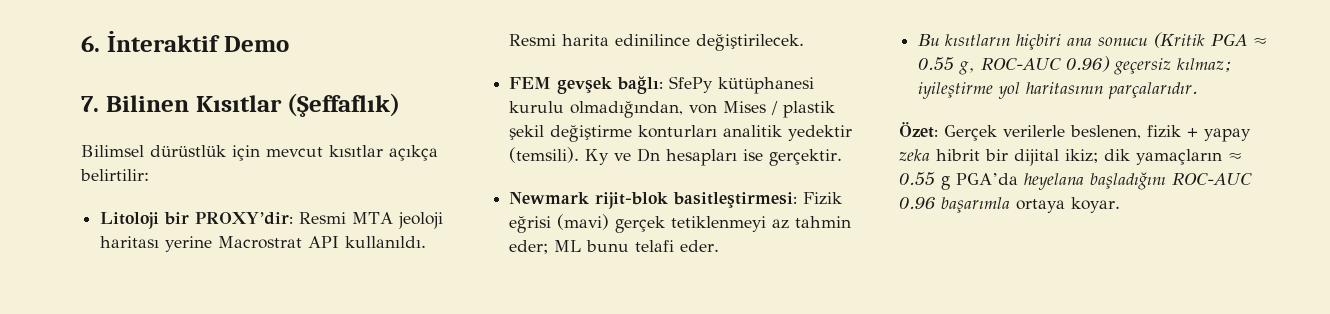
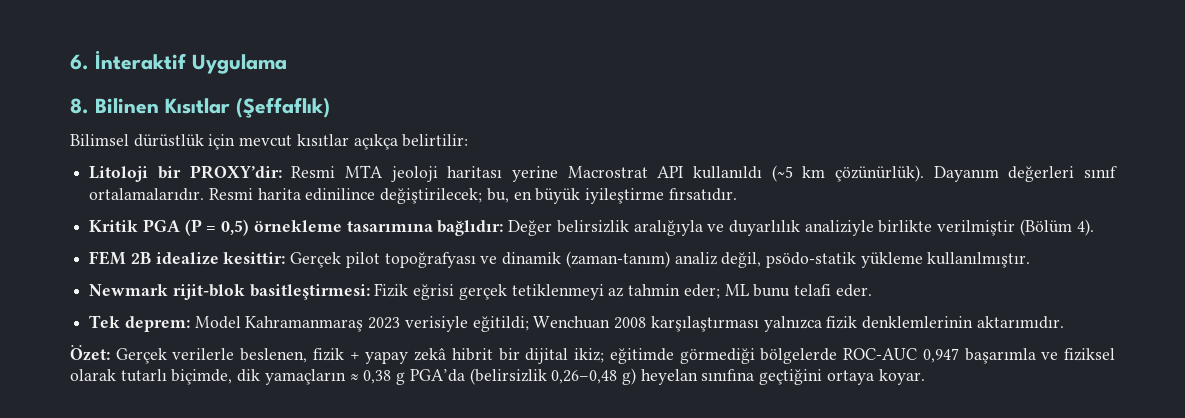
- 6. İnteraktif Demo
- 7. Bilinen Kısıtlar (Şeffaflık)
+ 6. İnteraktif Uygulama
+ 8. Bilinen Kısıtlar (Şeffaflık)
- Litoloji bir PROXY’dir: Resmi MTA jeoloji haritası yerine Macrostrat API kullanıldı. Resmi harita edinilince değiştirilecek.
- FEM gevşek bağlı: SfePy kütüphanesi kurulu olmadığından, von Mises / plastik şekil değiştirme konturları analitik yedektir (temsili). Ky ve Dn hesapları ise gerçektir.
+ Litoloji bir PROXY’dir: Resmi MTA jeoloji haritası yerine Macrostrat API kullanıldı (~5 km çözünürlük). Dayanım değerleri sınıf ortalamalarıdır. Resmi harita edinilince değiştirilecek; bu, en büyük iyileştirme fırsatıdır.
+ Kritik PGA (P = 0,5) örnekleme tasarımına bağlıdır: Değer belirsizlik aralığıyla ve duyarlılık analiziyle birlikte verilmiştir (Bölüm 4).
+ FEM 2B idealize kesittir: Gerçek pilot topoğrafyası ve dinamik (zaman-tanım) analiz değil, psödo-statik yükleme kullanılmıştır.
- Newmark rijit-blok basitleştirmesi: Fizik eğrisi (mavi) gerçek tetiklenmeyi az tahmin eder; ML bunu telafi eder.
+ Newmark rijit-blok basitleştirmesi: Fizik eğrisi gerçek tetiklenmeyi az tahmin eder; ML bunu telafi eder.
- Bu kısıtların hiçbiri ana sonucu (Kritik PGA ≈ 0.55 g, ROC-AUC 0.96) geçersiz kılmaz; iyileştirme yol haritasının parçalarıdır.
+ Tek deprem: Model Kahramanmaraş 2023 verisiyle eğitildi; Wenchuan 2008 karşılaştırması yalnızca fizik denklemlerinin aktarımıdır.
- Özet: Gerçek verilerle beslenen, fizik + yapay zeka hibrit bir dijital ikiz; dik yamaçların ≈ 0.55 g PGA’da heyelana başladığını ROC-AUC 0.96 başarımla ortaya koyar.
+ Özet: Gerçek verilerle beslenen, fizik + yapay zekâ hibrit bir dijital ikiz; eğitimde görmediği bölgelerde ROC-AUC 0,947 başarımla ve fiziksel olarak tutarlı biçimde, dik yamaçların ≈ 0,38 g PGA’da (belirsizlik 0,26–0,48 g) heyelan sınıfına geçtiğini ortaya koyar.

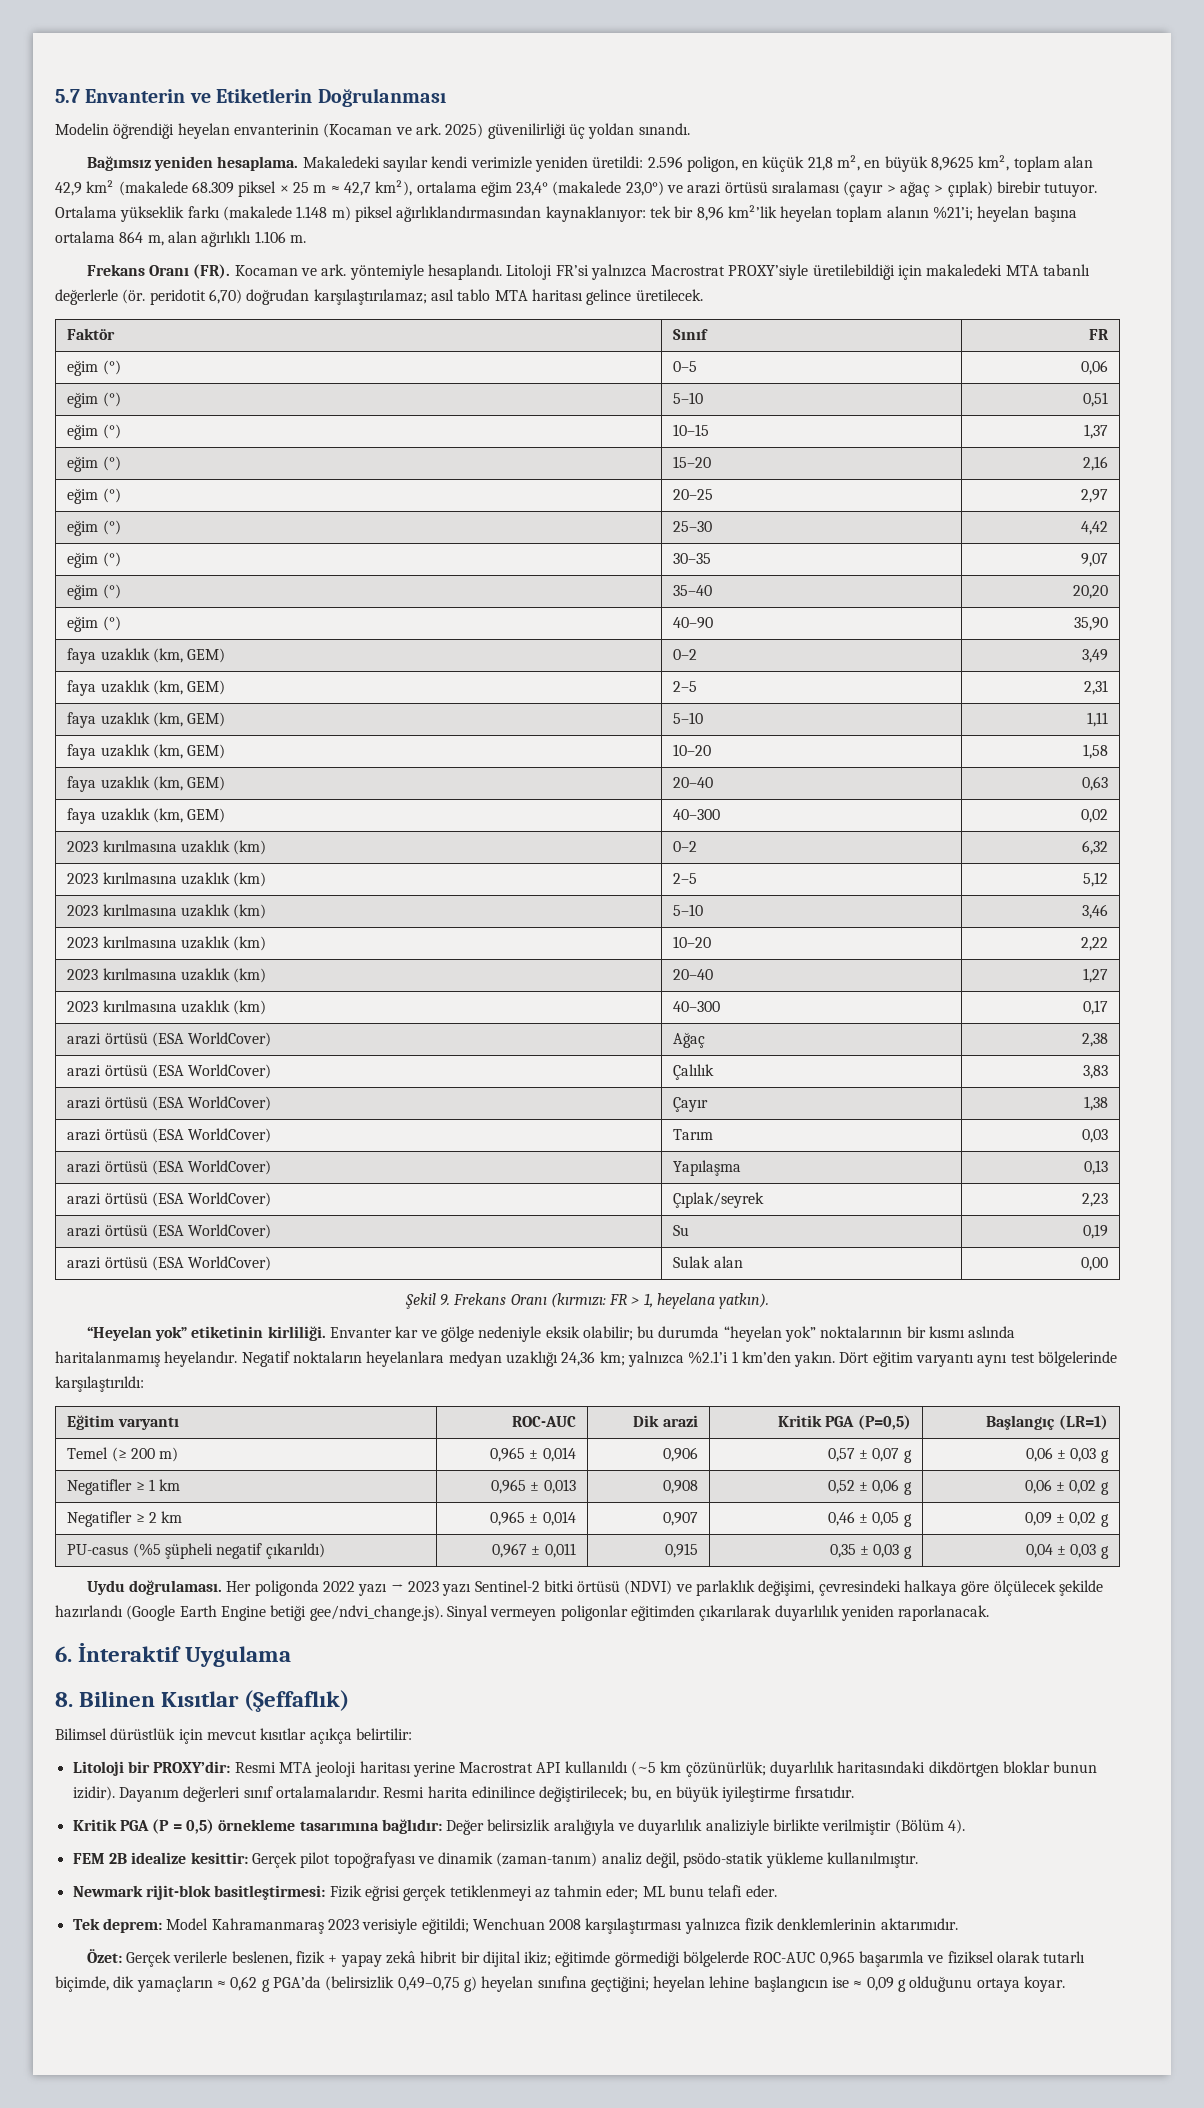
+ 5.7 Envanterin ve Etiketlerin Doğrulanması
+ Modelin öğrendiği heyelan envanterinin (Kocaman ve ark. 2025) güvenilirliği üç yoldan sınandı.
+ Bağımsız yeniden hesaplama. Makaledeki sayılar kendi verimizle yeniden üretildi: 2.596 poligon, en küçük 21,8 m², en büyük 8,9625 km², toplam alan 42,9 km² (makalede 68.309 piksel × 25 m ≈ 42,7 km²), ortalama eğim 23,4° (makalede 23,0°) ve arazi örtüsü sıralaması (çayır > ağaç > çıplak) birebir tutuyor. Ortalama yükseklik farkı (makalede 1.148 m) piksel ağırlıklandırmasından kaynaklanıyor: tek bir 8,96 km²’lik heyelan toplam alanın %21’i; heyelan başına ortalama 864 m, alan ağırlıklı 1.106 m.
+ Frekans Oranı (FR). Kocaman ve ark. yöntemiyle hesaplandı. Litoloji FR’si yalnızca Macrostrat PROXY’siyle üretilebildiği için makaledeki MTA tabanlı değerlerle (ör. peridotit 6,70) doğrudan karşılaştırılamaz; asıl tablo MTA haritası gelince üretilecek.
+ Faktör | Sınıf | FR
+ eğim (°) | 0–5 | 0,06
+ eğim (°) | 5–10 | 0,51
+ eğim (°) | 10–15 | 1,37
+ eğim (°) | 15–20 | 2,16
+ eğim (°) | 20–25 | 2,97
+ eğim (°) | 25–30 | 4,42
+ eğim (°) | 30–35 | 9,07
+ eğim (°) | 35–40 | 20,20
+ eğim (°) | 40–90 | 35,90
+ faya uzaklık (km, GEM) | 0–2 | 3,49
+ faya uzaklık (km, GEM) | 2–5 | 2,31
+ faya uzaklık (km, GEM) | 5–10 | 1,11
+ faya uzaklık (km, GEM) | 10–20 | 1,58
+ faya uzaklık (km, GEM) | 20–40 | 0,63
+ faya uzaklık (km, GEM) | 40–300 | 0,02
+ 2023 kırılmasına uzaklık (km) | 0–2 | 6,32
+ 2023 kırılmasına uzaklık (km) | 2–5 | 5,12
+ 2023 kırılmasına uzaklık (km) | 5–10 | 3,46
+ 2023 kırılmasına uzaklık (km) | 10–20 | 2,22
+ 2023 kırılmasına uzaklık (km) | 20–40 | 1,27
+ 2023 kırılmasına uzaklık (km) | 40–300 | 0,17
+ arazi örtüsü (ESA WorldCover) | Ağaç | 2,38
+ arazi örtüsü (ESA WorldCover) | Çalılık | 3,83
+ arazi örtüsü (ESA WorldCover) | Çayır | 1,38
+ arazi örtüsü (ESA WorldCover) | Tarım | 0,03
+ arazi örtüsü (ESA WorldCover) | Yapılaşma | 0,13
+ arazi örtüsü (ESA WorldCover) | Çıplak/seyrek | 2,23
+ arazi örtüsü (ESA WorldCover) | Su | 0,19
+ arazi örtüsü (ESA WorldCover) | Sulak alan | 0,00
+ Şekil 9. Frekans Oranı (kırmızı: FR > 1, heyelana yatkın).
+ “Heyelan yok” etiketinin kirliliği. Envanter kar ve gölge nedeniyle eksik olabilir; bu durumda “heyelan yok” noktalarının bir kısmı aslında haritalanmamış heyelandır. Negatif noktaların heyelanlara medyan uzaklığı 24,36 km; yalnızca %2.1’i 1 km’den yakın. Dört eğitim varyantı aynı test bölgelerinde karşılaştırıldı:
+ Eğitim varyantı | ROC-AUC | Dik arazi | Kritik PGA (P=0,5) | Başlangıç (LR=1)
+ Temel (≥ 200 m) | 0,965 ± 0,014 | 0,906 | 0,57 ± 0,07 g | 0,06 ± 0,03 g
+ Negatifler ≥ 1 km | 0,965 ± 0,013 | 0,908 | 0,52 ± 0,06 g | 0,06 ± 0,02 g
+ Negatifler ≥ 2 km | 0,965 ± 0,014 | 0,907 | 0,46 ± 0,05 g | 0,09 ± 0,02 g
+ PU-casus (%5 şüpheli negatif çıkarıldı) | 0,967 ± 0,011 | 0,915 | 0,35 ± 0,03 g | 0,04 ± 0,03 g
+ Uydu doğrulaması. Her poligonda 2022 yazı → 2023 yazı Sentinel-2 bitki örtüsü (NDVI) ve parlaklık değişimi, çevresindeki halkaya göre ölçülecek şekilde hazırlandı (Google Earth Engine betiği gee/ndvi_change.js). Sinyal vermeyen poligonlar eğitimden çıkarılarak duyarlılık yeniden raporlanacak.
- Litoloji bir PROXY’dir: Resmi MTA jeoloji haritası yerine Macrostrat API kullanıldı (~5 km çözünürlük).
+ Litoloji bir PROXY’dir: Resmi MTA jeoloji haritası yerine Macrostrat API kullanıldı (~5 km çözünürlük; duyarlılık haritasındaki dikdörtgen bloklar bunun izidir).
- Özet: Gerçek verilerle beslenen, fizik + yapay zekâ hibrit bir dijital ikiz; eğitimde görmediği bölgelerde ROC-AUC 0,947 başarımla ve fiziksel olarak tutarlı biçimde, dik yamaçların ≈ 0,38 g PGA’da (belirsizlik 0,26–0,48 g) heyelan sınıfına geçtiğini ortaya koyar.
+ Özet: Gerçek verilerle beslenen, fizik + yapay zekâ hibrit bir dijital ikiz; eğitimde görmediği bölgelerde ROC-AUC 0,965 başarımla ve fiziksel olarak tutarlı biçimde, dik yamaçların ≈ 0,62 g PGA’da (belirsizlik 0,49–0,75 g) heyelan sınıfına geçtiğini; heyelan lehine başlangıcın ise ≈ 0,09 g olduğunu ortaya koyar.

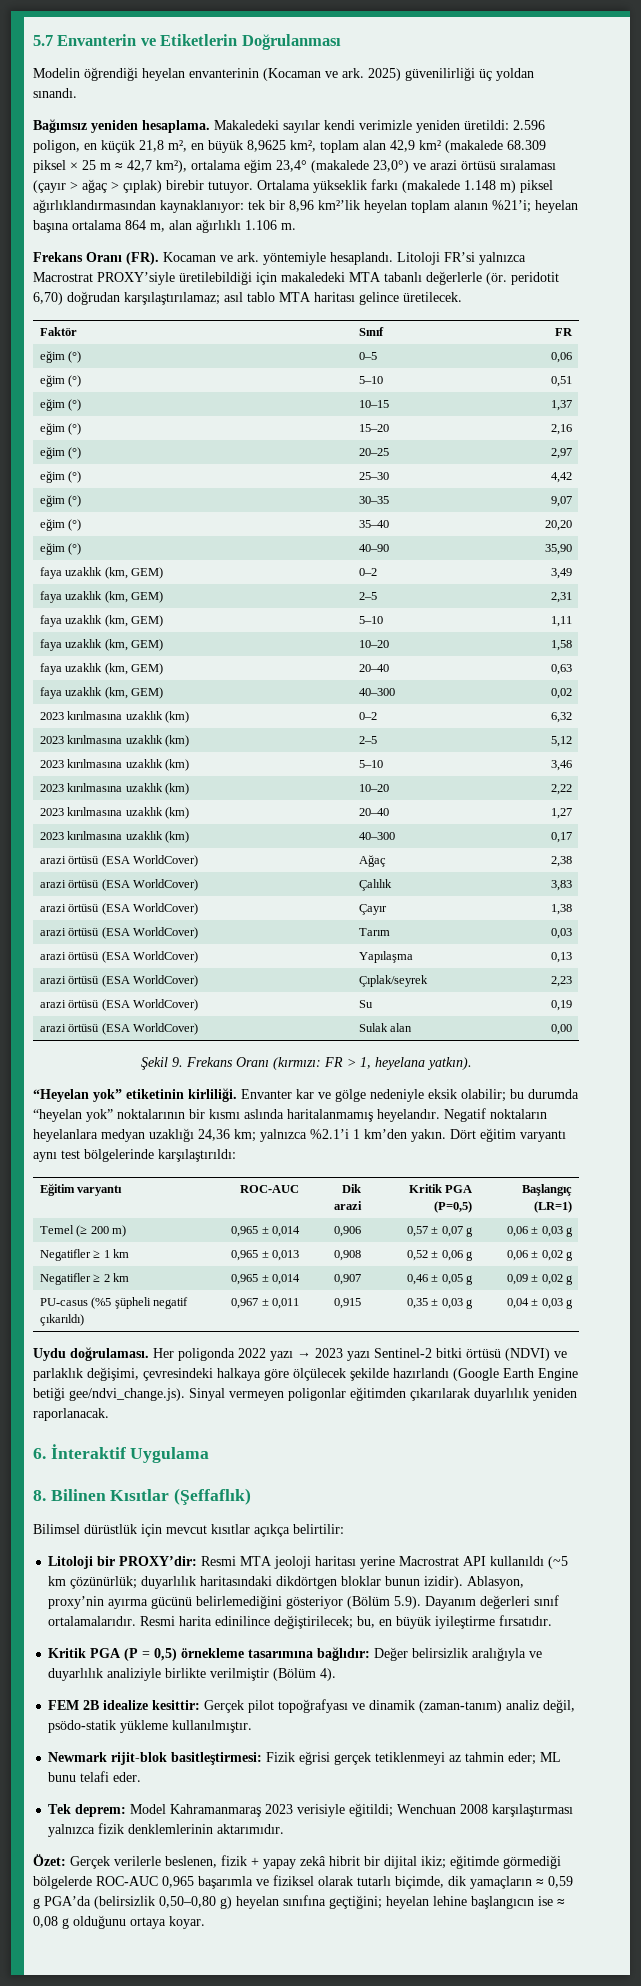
- Dayanım değerleri sınıf ortalamalarıdır.
+ Ablasyon, proxy’nin ayırma gücünü belirlemediğini gösteriyor (Bölüm 5.9). Dayanım değerleri sınıf ortalamalarıdır.
- Özet: Gerçek verilerle beslenen, fizik + yapay zekâ hibrit bir dijital ikiz; eğitimde görmediği bölgelerde ROC-AUC 0,965 başarımla ve fiziksel olarak tutarlı biçimde, dik yamaçların ≈ 0,62 g PGA’da (belirsizlik 0,49–0,75 g) heyelan sınıfına geçtiğini; heyelan lehine başlangıcın ise ≈ 0,09 g olduğunu ortaya koyar.
+ Özet: Gerçek verilerle beslenen, fizik + yapay zekâ hibrit bir dijital ikiz; eğitimde görmediği bölgelerde ROC-AUC 0,965 başarımla ve fiziksel olarak tutarlı biçimde, dik yamaçların ≈ 0,59 g PGA’da (belirsizlik 0,50–0,80 g) heyelan sınıfına geçtiğini; heyelan lehine başlangıcın ise ≈ 0,08 g olduğunu ortaya koyar.

